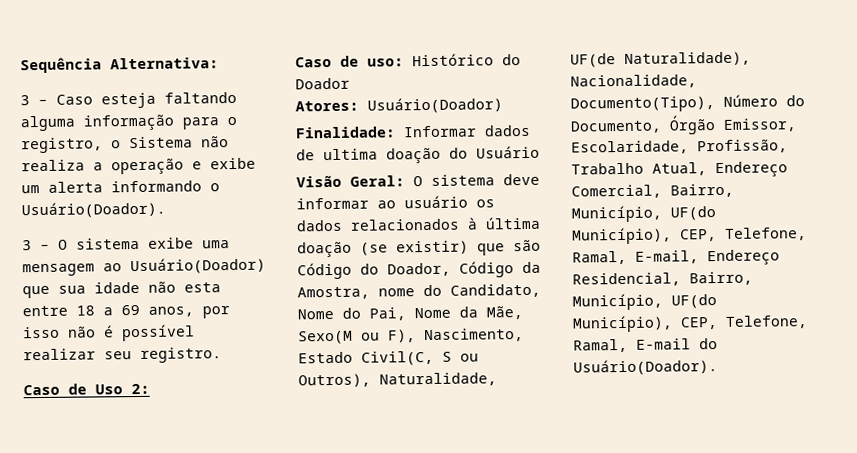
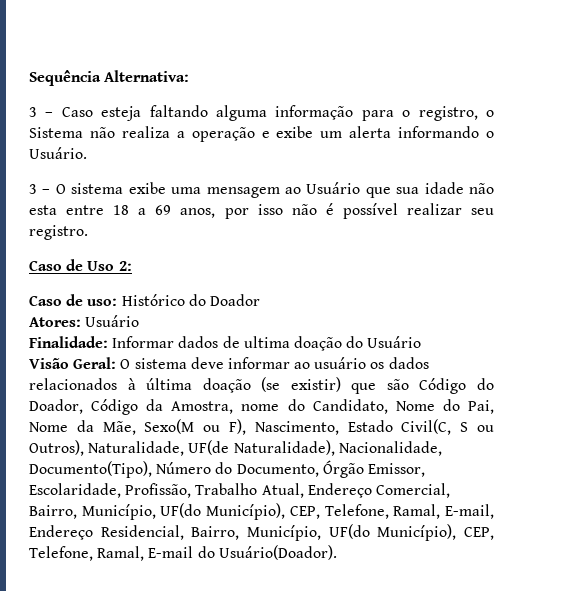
- 3 – Caso esteja faltando alguma informação para o registro, o Sistema não realiza a operação e exibe um alerta informando o Usuário(Doador).
+ 3 – Caso esteja faltando alguma informação para o registro, o Sistema não realiza a operação e exibe um alerta informando o Usuário.
- 3 – O sistema exibe uma mensagem ao Usuário(Doador) que sua idade não esta entre 18 a 69 anos, por isso não é possível realizar seu registro.
+ 3 – O sistema exibe uma mensagem ao Usuário que sua idade não esta entre 18 a 69 anos, por isso não é possível realizar seu registro.
- Atores: Usuário(Doador)
+ Atores: Usuário

